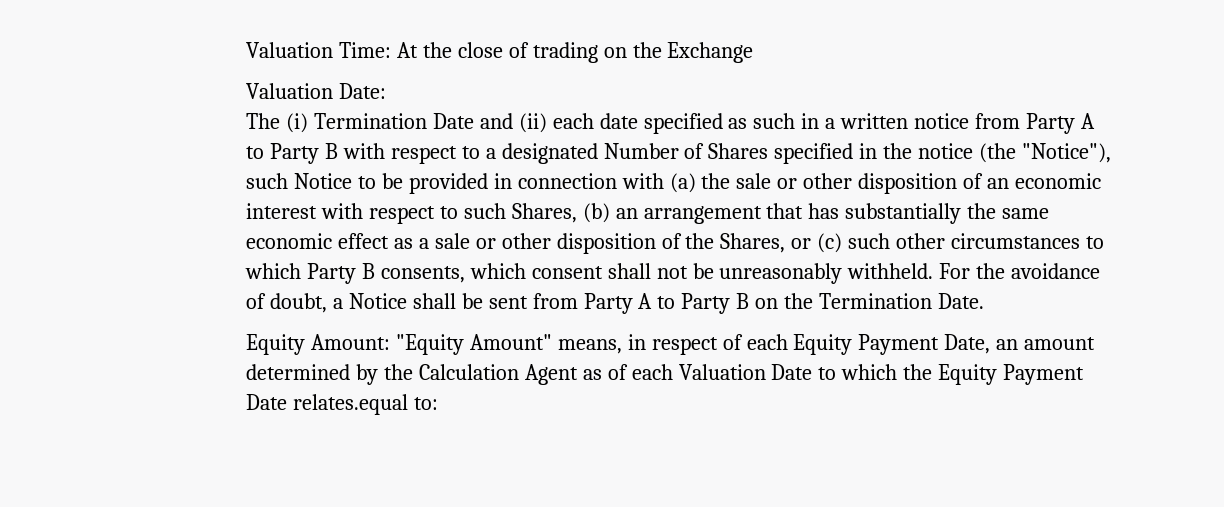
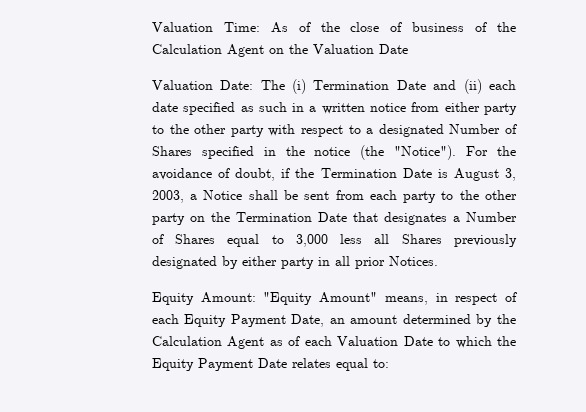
- Valuation Time: At the close of trading on the Exchange
+ Valuation Time: As of the close of business of the Calculation Agent on the Valuation Date
- Valuation Date:
- The (i) Termination Date and (ii) each date specified as such in a written notice from Party A to Party B with respect to a designated Number of Shares specified in the notice (the "Notice"), such Notice to be provided in connection with (a) the sale or other disposition of an economic interest with respect to such Shares, (b) an arrangement that has substantially the same economic effect as a sale or other disposition of the Shares, or (c) such other circumstances to which Party B consents, which consent shall not be unreasonably withheld.
+ Valuation Date: The (i) Termination Date and (ii) each date specified as such in a written notice from either party to the other party with respect to a designated Number of Shares specified in the notice (the "Notice").
- For the avoidance of doubt, a Notice shall be sent from Party A to Party B on the Termination Date.
+ For the avoidance of doubt, if the Termination Date is August 3, 2003, a Notice shall be sent from each party to the other party on the Termination Date that designates a Number of Shares equal to 3,000 less all Shares previously designated by either party in all prior Notices.
- Equity Amount: "Equity Amount" means, in respect of each Equity Payment Date, an amount determined by the Calculation Agent as of each Valuation Date to which the Equity Payment Date relates.equal to:
+ Equity Amount: "Equity Amount" means, in respect of each Equity Payment Date, an amount determined by the Calculation Agent as of each Valuation Date to which the Equity Payment Date relates equal to:

